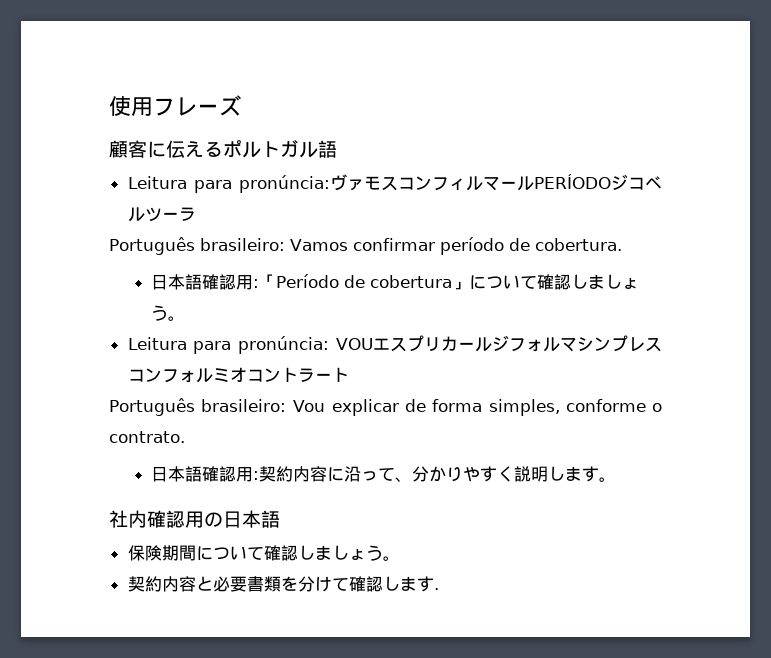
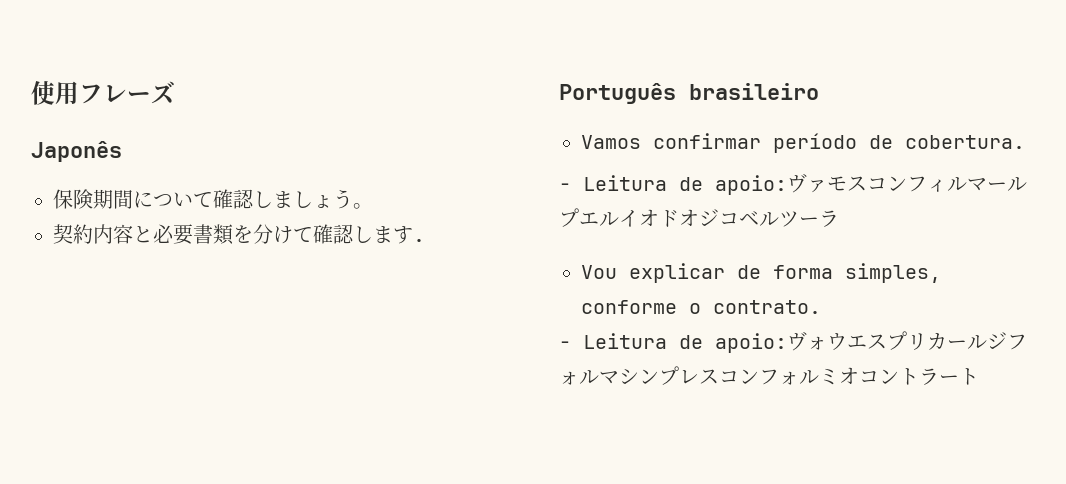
- 顧客に伝えるポルトガル語
- Leitura para pronúncia:ヴァモスコンフィルマールPERÍODOジコベルツーラ
- Português brasileiro: Vamos confirmar período de cobertura.
- 日本語確認用:「Período de cobertura」について確認しましょう。
- Leitura para pronúncia: VOUエスプリカールジフォルマシンプレスコンフォルミオコントラート
- Português brasileiro: Vou explicar de forma simples, conforme o contrato.
- 日本語確認用:契約内容に沿って、分かりやすく説明します。
- 社内確認用の日本語
+ Japonês
+ Português brasileiro
+ Vamos confirmar período de cobertura.
+ - Leitura de apoio:ヴァモスコンフィルマールプエルイオドオジコベルツーラ
+ Vou explicar de forma simples, conforme o contrato.
+ - Leitura de apoio:ヴォウエスプリカールジフォルマシンプレスコンフォルミオコントラート

